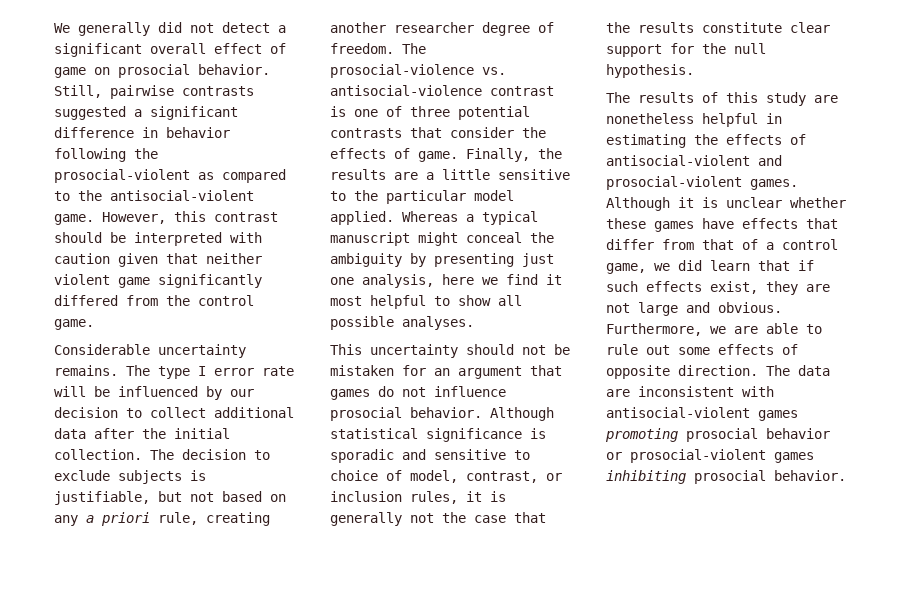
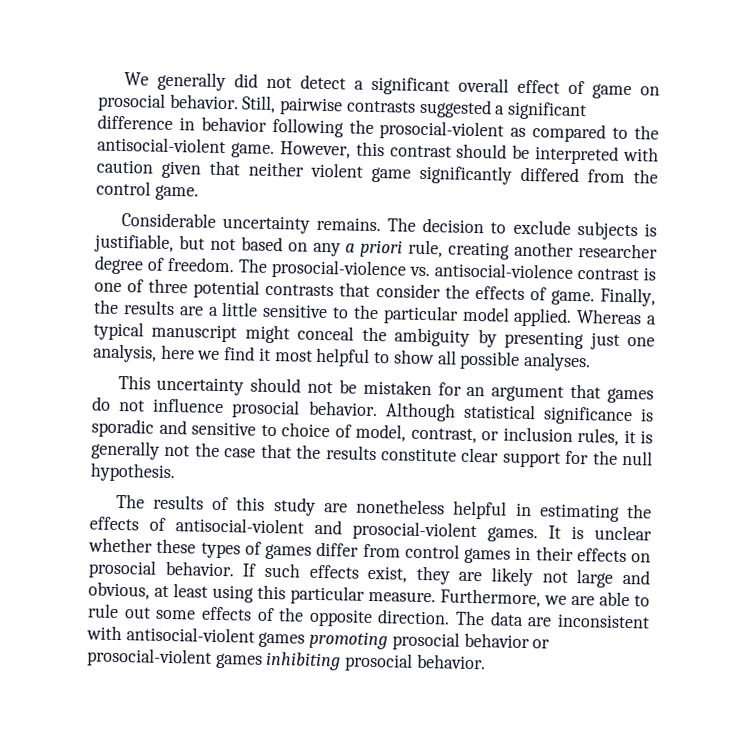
- The type I error rate will be influenced by our decision to collect additional data after the initial collection. The decision to exclude subjects is justifiable, but not based on any a priori rule, creating another researcher degree of freedom.
+ The decision to exclude subjects is justifiable, but not based on any a priori rule, creating another researcher degree of freedom.
- Although it is unclear whether these games have effects that differ from that of a control game, we did learn that if such effects exist, they are not large and obvious.
+ It is unclear whether these types of games differ from control games in their effects on prosocial behavior. If such effects exist, they are likely not large and obvious, at least using this particular measure.
- Furthermore, we are able to rule out some effects of opposite direction.
+ Furthermore, we are able to rule out some effects of the opposite direction.

